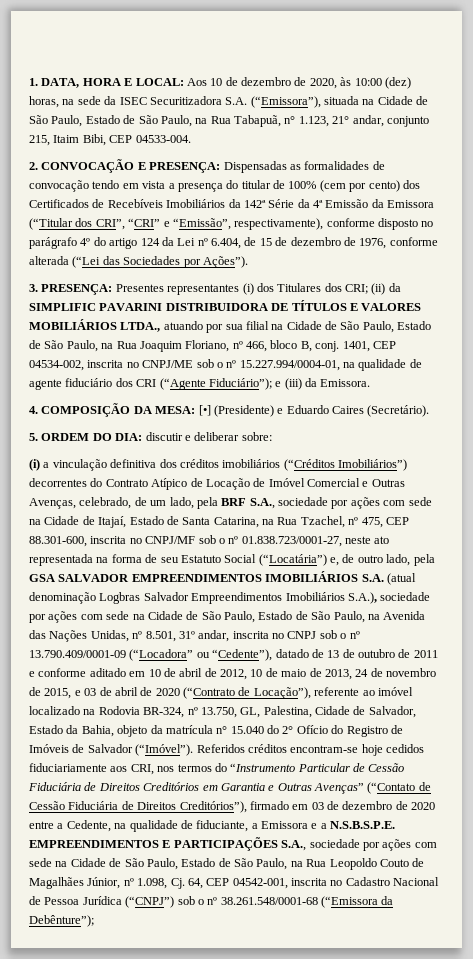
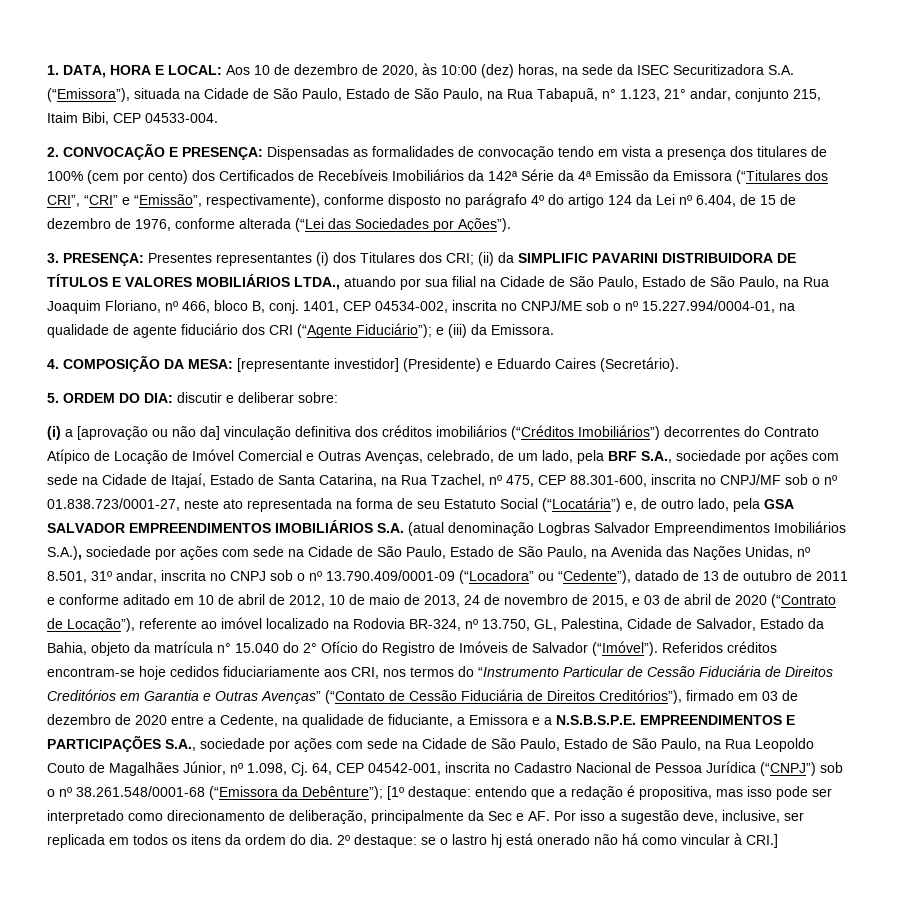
- Dispensadas as formalidades de convocação tendo em vista a presença do titular de 100% (cem por cento) dos Certificados de Recebíveis Imobiliários da 142ª Série da 4ª Emissão da Emissora (“Titular dos CRI”, “CRI” e “Emissão”, respectivamente), conforme disposto no parágrafo 4º do artigo 124 da Lei nº 6.404, de 15 de dezembro de 1976, conforme alterada (“Lei das Sociedades por Ações”).
+ Dispensadas as formalidades de convocação tendo em vista a presença dos titulares de 100% (cem por cento) dos Certificados de Recebíveis Imobiliários da 142ª Série da 4ª Emissão da Emissora (“Titulares dos CRI”, “CRI” e “Emissão”, respectivamente), conforme disposto no parágrafo 4º do artigo 124 da Lei nº 6.404, de 15 de dezembro de 1976, conforme alterada (“Lei das Sociedades por Ações”).
- 4. COMPOSIÇÃO DA MESA: [•] (Presidente) e Eduardo Caires (Secretário).
+ 4. COMPOSIÇÃO DA MESA: [representante investidor] (Presidente) e Eduardo Caires (Secretário).
- (i) a vinculação definitiva dos créditos imobiliários (“Créditos Imobiliários”) decorrentes do Contrato Atípico de Locação de Imóvel Comercial e Outras Avenças, celebrado, de um lado, pela BRF S.A., sociedade por ações com sede na Cidade de Itajaí, Estado de Santa Catarina, na Rua Tzachel, nº 475, CEP 88.301-600, inscrita no CNPJ/MF sob o nº 01.838.723/0001-27, neste ato representada na forma de seu Estatuto Social (“Locatária”) e, de outro lado, pela GSA SALVADOR EMPREENDIMENTOS IMOBILIÁRIOS S.A. (atual denominação Logbras Salvador Empreendimentos Imobiliários S.A.), sociedade por ações com sede na Cidade de São Paulo, Estado de São Paulo, na Avenida das Nações Unidas, nº 8.501, 31º andar, inscrita no CNPJ sob o nº 13.790.409/0001-09 (“Locadora” ou “Cedente”), datado de 13 de outubro de 2011 e conforme aditado em 10 de abril de 2012, 10 de maio de 2013, 24 de novembro de 2015, e 03 de abril de 2020 (“Contrato de Locação”), referente ao imóvel localizado na Rodovia BR-324, nº 13.750, GL, Palestina, Cidade de Salvador, Estado da Bahia, objeto da matrícula n° 15.040 do 2° Ofício do Registro de Imóveis de Salvador (“Imóvel”).
+ (i) a [aprovação ou não da] vinculação definitiva dos créditos imobiliários (“Créditos Imobiliários”) decorrentes do Contrato Atípico de Locação de Imóvel Comercial e Outras Avenças, celebrado, de um lado, pela BRF S.A., sociedade por ações com sede na Cidade de Itajaí, Estado de Santa Catarina, na Rua Tzachel, nº 475, CEP 88.301-600, inscrita no CNPJ/MF sob o nº 01.838.723/0001-27, neste ato representada na forma de seu Estatuto Social (“Locatária”) e, de outro lado, pela GSA SALVADOR EMPREENDIMENTOS IMOBILIÁRIOS S.A. (atual denominação Logbras Salvador Empreendimentos Imobiliários S.A.), sociedade por ações com sede na Cidade de São Paulo, Estado de São Paulo, na Avenida das Nações Unidas, nº 8.501, 31º andar, inscrita no CNPJ sob o nº 13.790.409/0001-09 (“Locadora” ou “Cedente”), datado de 13 de outubro de 2011 e conforme aditado em 10 de abril de 2012, 10 de maio de 2013, 24 de novembro de 2015, e 03 de abril de 2020 (“Contrato de Locação”), referente ao imóvel localizado na Rodovia BR-324, nº 13.750, GL, Palestina, Cidade de Salvador, Estado da Bahia, objeto da matrícula n° 15.040 do 2° Ofício do Registro de Imóveis de Salvador (“Imóvel”).
+ [1º destaque: entendo que a redação é propositiva, mas isso pode ser interpretado como direcionamento de deliberação, principalmente da Sec e AF. Por isso a sugestão deve, inclusive, ser replicada em todos os itens da ordem do dia. 2º destaque: se o lastro hj está onerado não há como vincular à CRI.]

